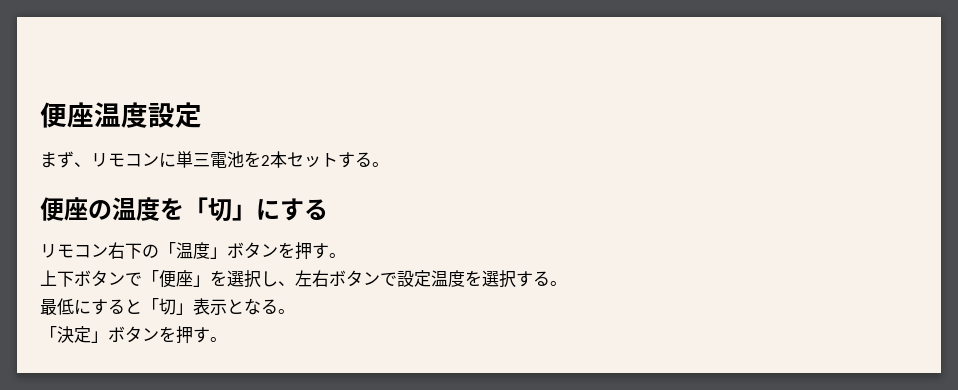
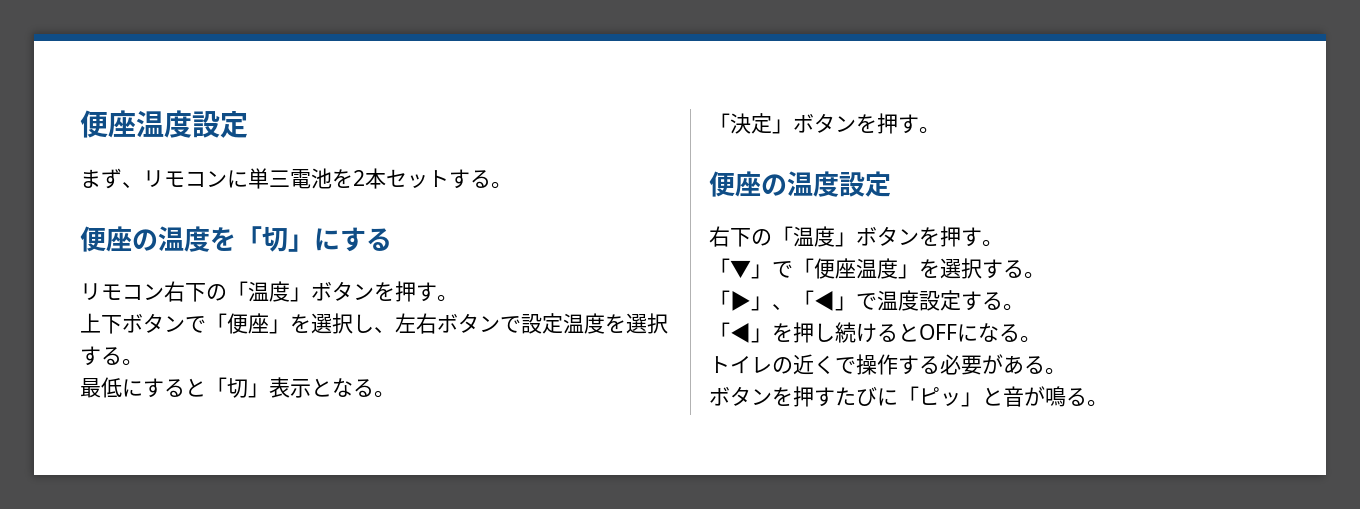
+ 便座の温度設定
+ 右下の「温度」ボタンを押す。
+ 「▼」で「便座温度」を選択する。
+ 「▶」、「◀」で温度設定する。
+ 「◀」を押し続けるとOFFになる。
+ トイレの近くで操作する必要がある。
+ ボタンを押すたびに「ピッ」と音が鳴る。

